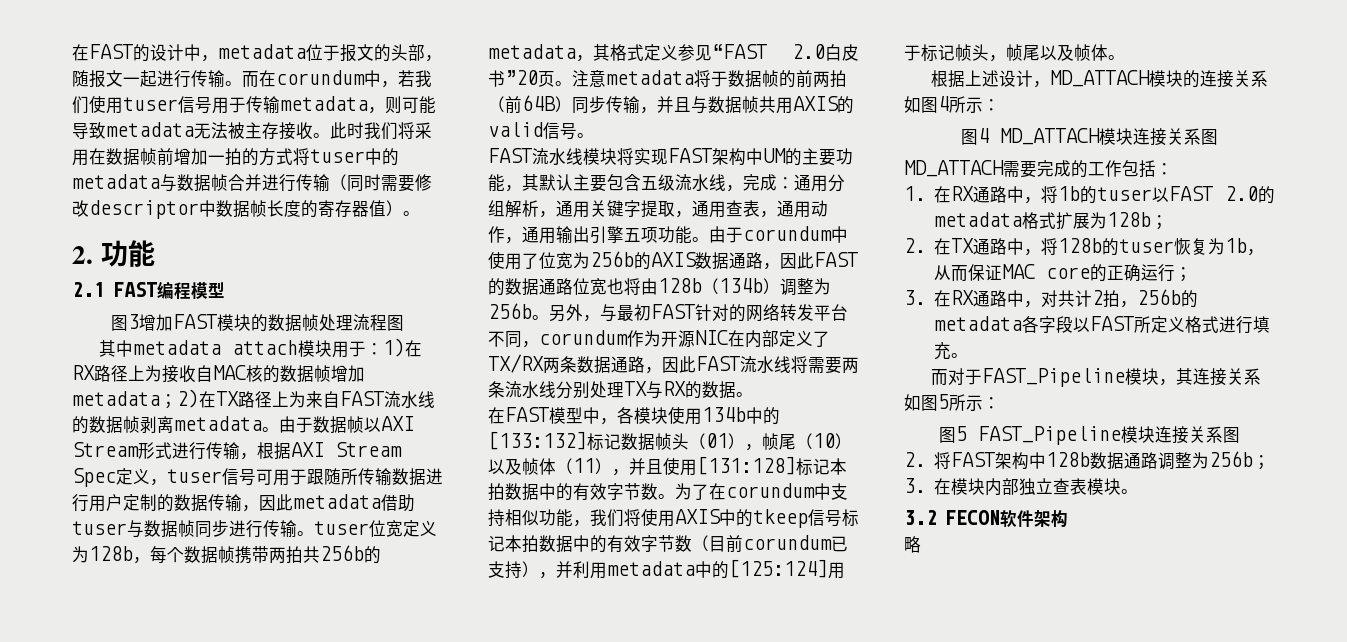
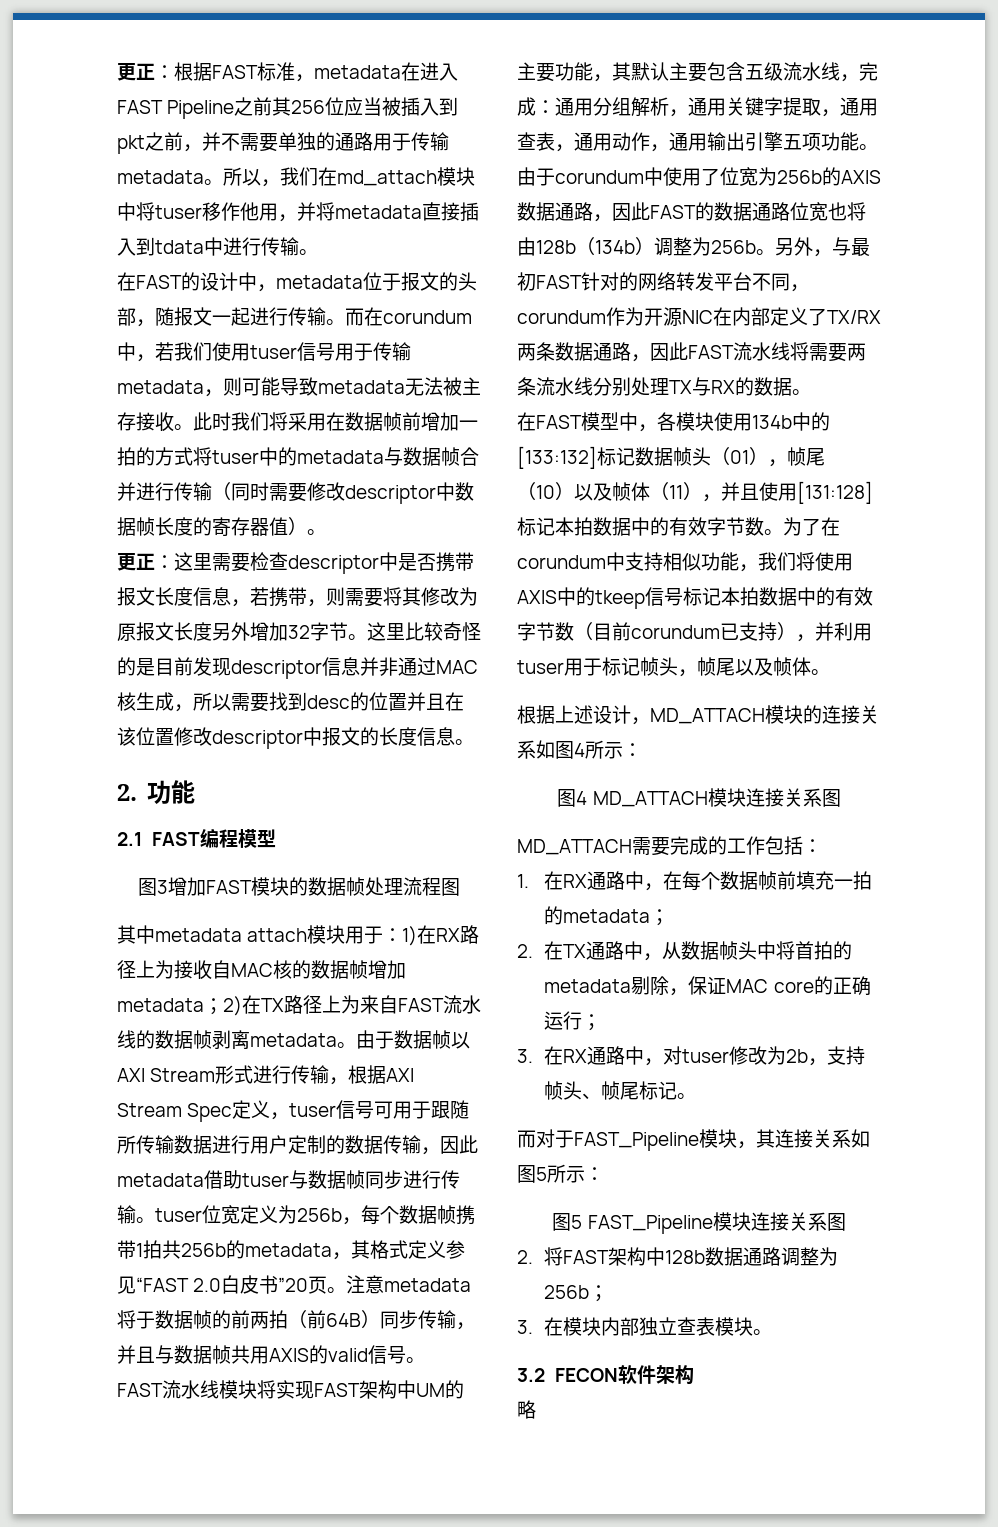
+ 更正：根据FAST标准，metadata在进入FAST Pipeline之前其256位应当被插入到pkt之前，并不需要单独的通路用于传输metadata。所以，我们在md_attach模块中将tuser移作他用，并将metadata直接插入到tdata中进行传输。
+ 更正：这里需要检查descriptor中是否携带报文长度信息，若携带，则需要将其修改为原报文长度另外增加32字节。这里比较奇怪的是目前发现descriptor信息并非通过MAC核生成，所以需要找到desc的位置并且在该位置修改descriptor中报文的长度信息。
- 由于数据帧以AXI Stream形式进行传输，根据AXI Stream Spec定义，tuser信号可用于跟随所传输数据进行用户定制的数据传输，因此metadata借助tuser与数据帧同步进行传输。tuser位宽定义为128b，每个数据帧携带两拍共256b的metadata，其格式定义参见“FAST 2.0白皮书”20页。
+ 由于数据帧以AXI Stream形式进行传输，根据AXI Stream Spec定义，tuser信号可用于跟随所传输数据进行用户定制的数据传输，因此metadata借助tuser与数据帧同步进行传输。tuser位宽定义为256b，每个数据帧携带1拍共256b的metadata，其格式定义参见“FAST 2.0白皮书”20页。
- 为了在corundum中支持相似功能，我们将使用AXIS中的tkeep信号标记本拍数据中的有效字节数（目前corundum已支持），并利用metadata中的[125:124]用于标记帧头，帧尾以及帧体。
+ 为了在corundum中支持相似功能，我们将使用AXIS中的tkeep信号标记本拍数据中的有效字节数（目前corundum已支持），并利用tuser用于标记帧头，帧尾以及帧体。
- 1.在RX通路中，将1b的tuser以FAST 2.0的metadata格式扩展为128b；
+ 1.在RX通路中，在每个数据帧前填充一拍的metadata；
- 2.在TX通路中，将128b的tuser恢复为1b，从而保证MAC core的正确运行；
+ 2.在TX通路中，从数据帧头中将首拍的metadata剔除，保证MAC core的正确运行；
- 3.在RX通路中，对共计2拍，256b的metadata各字段以FAST所定义格式进行填充。
+ 3.在RX通路中，对tuser修改为2b，支持帧头、帧尾标记。

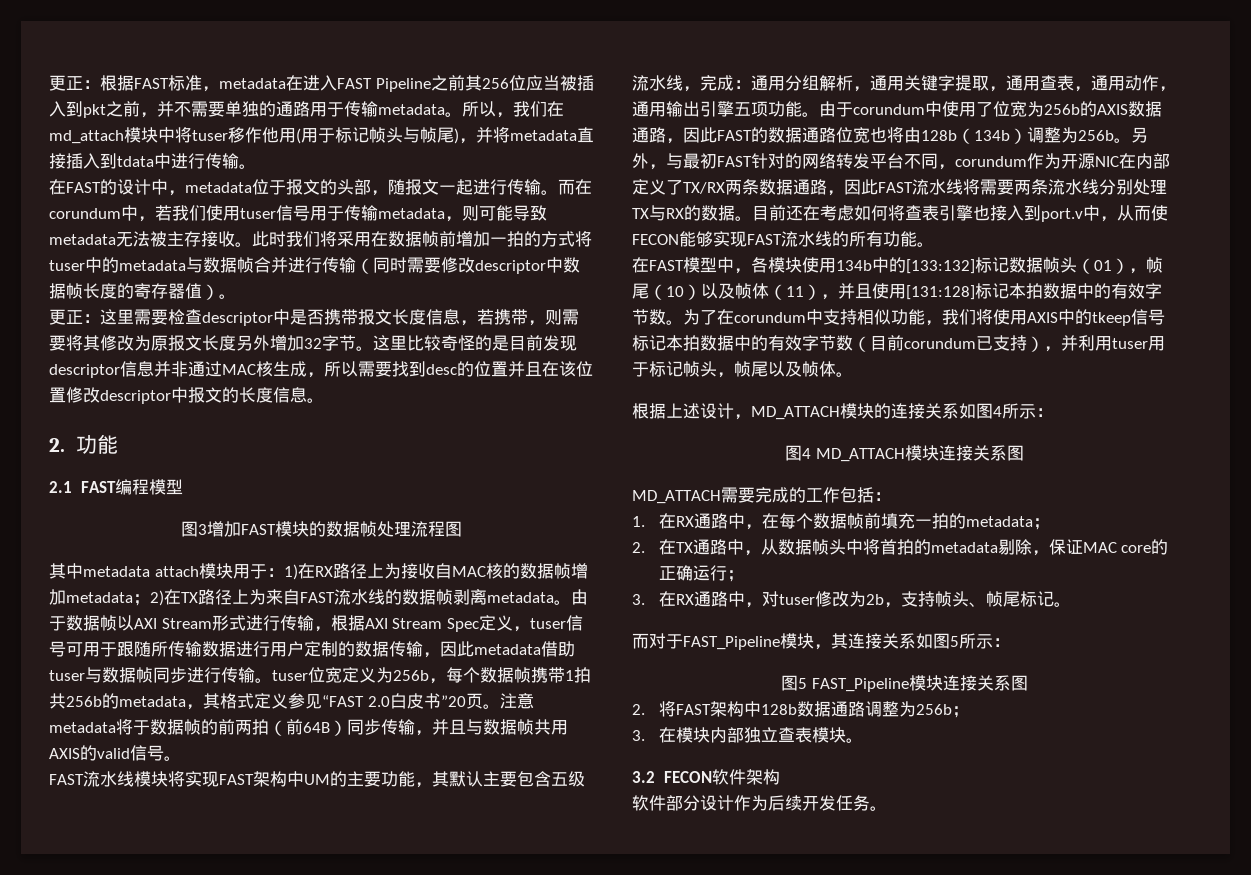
- 所以，我们在md_attach模块中将tuser移作他用，并将metadata直接插入到tdata中进行传输。
+ 所以，我们在md_attach模块中将tuser移作他用(用于标记帧头与帧尾)，并将metadata直接插入到tdata中进行传输。
+ 目前还在考虑如何将查表引擎也接入到port.v中，从而使FECON能够实现FAST流水线的所有功能。
- 略
+ 软件部分设计作为后续开发任务。

